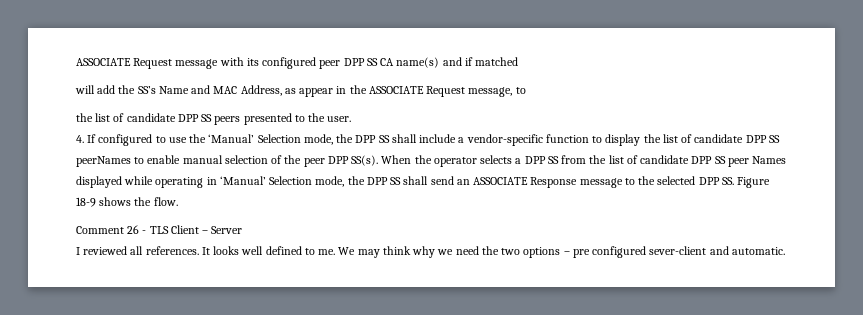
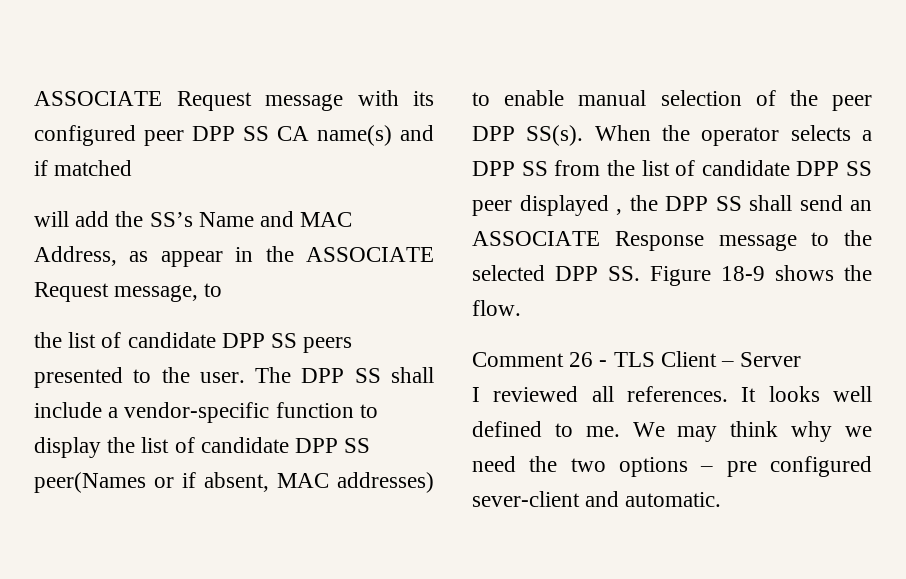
- the list of candidate DPP SS peers presented to the user.
- 4. If configured to use the ‘Manual’ Selection mode, the DPP SS shall include a vendor-specific function to display the list of candidate DPP SS peerNames to enable manual selection of the peer DPP SS(s).
+ the list of candidate DPP SS peers presented to the user. The DPP SS shall include a vendor-specific function to display the list of candidate DPP SS peer(Names or if absent, MAC addresses) to enable manual selection of the peer DPP SS(s).
- When the operator selects a DPP SS from the list of candidate DPP SS peer Names displayed while operating in ‘Manual’ Selection mode, the DPP SS shall send an ASSOCIATE Response message to the selected DPP SS. Figure 18-9 shows the flow.
+ When the operator selects a DPP SS from the list of candidate DPP SS peer displayed , the DPP SS shall send an ASSOCIATE Response message to the selected DPP SS. Figure 18-9 shows the flow.

